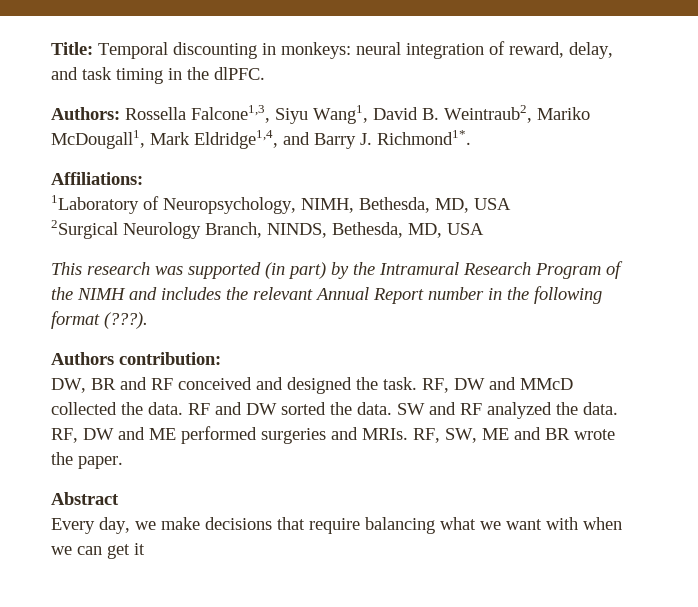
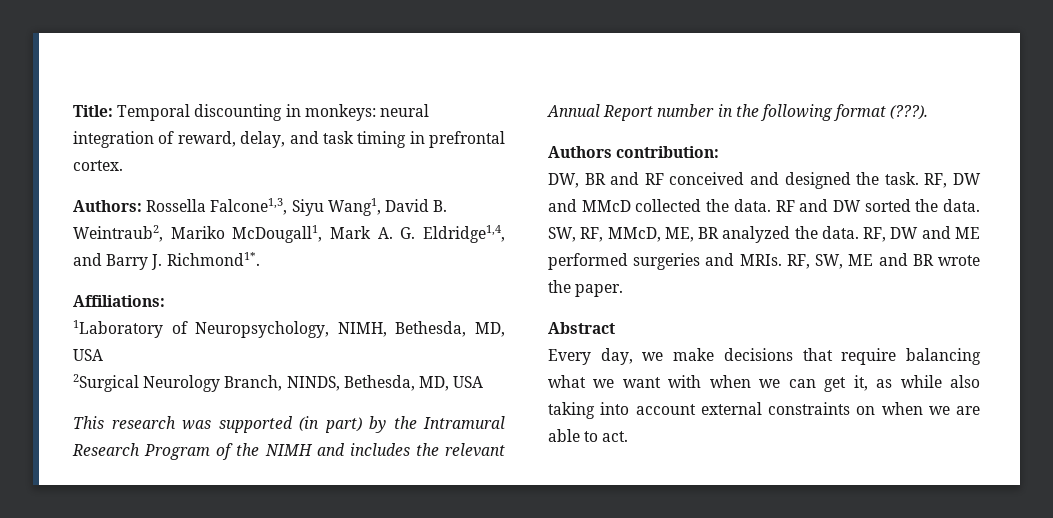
- Title: Temporal discounting in monkeys: neural integration of reward, delay, and task timing in the dlPFC.
+ Title: Temporal discounting in monkeys: neural integration of reward, delay, and task timing in prefrontal cortex.
- Authors: Rossella Falcone1,3, Siyu Wang1, David B. Weintraub2, Mariko McDougall1, Mark Eldridge1,4, and Barry J. Richmond1*.
+ Authors: Rossella Falcone1,3, Siyu Wang1, David B. Weintraub2, Mariko McDougall1, Mark A. G. Eldridge1,4, and Barry J. Richmond1*.
- SW and RF analyzed the data.
+ SW, RF, MMcD, ME, BR analyzed the data.
- Every day, we make decisions that require balancing what we want with when we can get it
+ Every day, we make decisions that require balancing what we want with when we can get it, as while also taking into account external constraints on when we are able to act.

